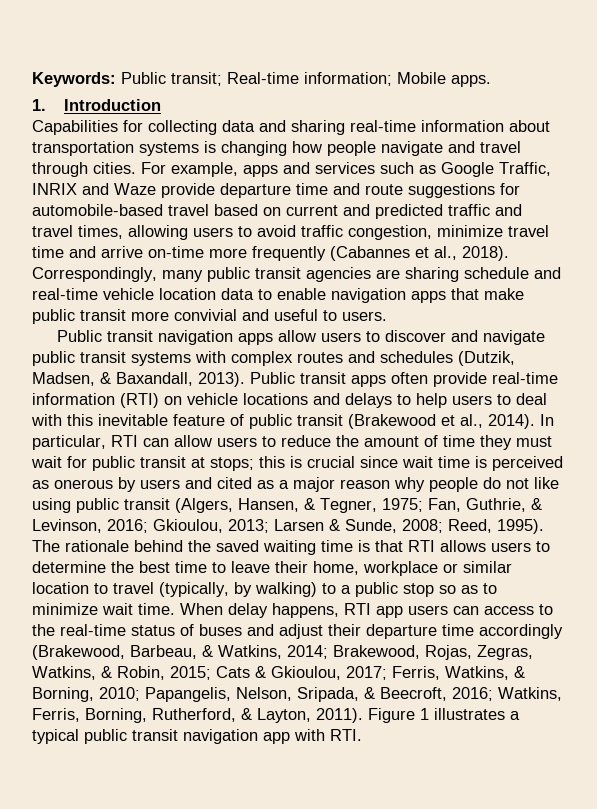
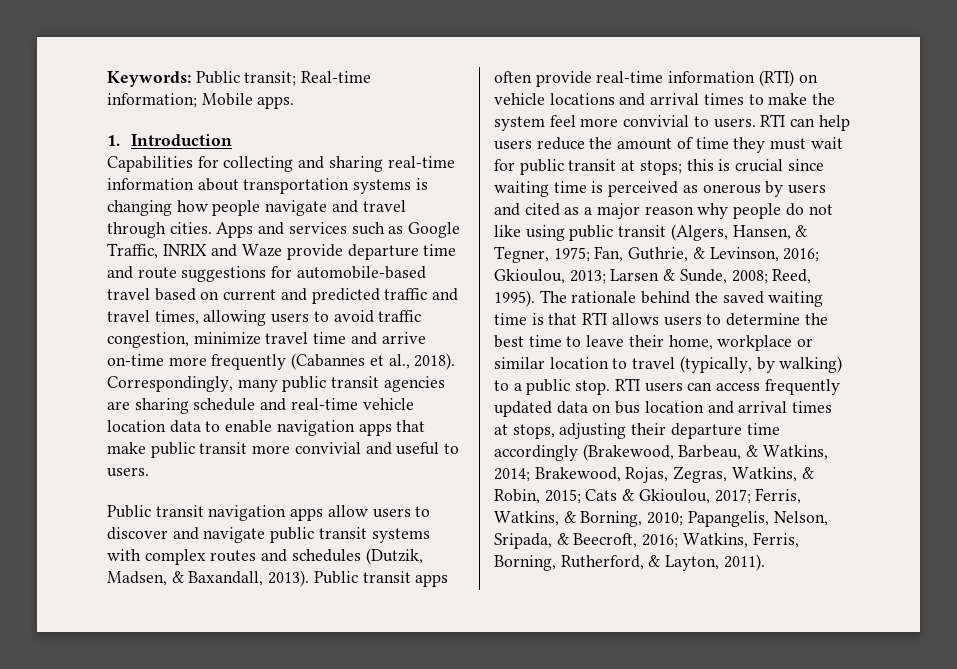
- Capabilities for collecting data and sharing real-time information about transportation systems is changing how people navigate and travel through cities.
+ Capabilities for collecting and sharing real-time information about transportation systems is changing how people navigate and travel through cities.
- For example, apps and services such as Google Traffic, INRIX and Waze provide departure time and route suggestions for automobile-based travel based on current and predicted traffic and travel times, allowing users to avoid traffic congestion, minimize travel time and arrive on-time more frequently (Cabannes et al., 2018).
+ Apps and services such as Google Traffic, INRIX and Waze provide departure time and route suggestions for automobile-based travel based on current and predicted traffic and travel times, allowing users to avoid traffic congestion, minimize travel time and arrive on-time more frequently (Cabannes et al., 2018).
- Public transit apps often provide real-time information (RTI) on vehicle locations and delays to help users to deal with this inevitable feature of public transit (Brakewood et al., 2014). In particular, RTI can allow users to reduce the amount of time they must wait for public transit at stops;
+ Public transit apps often provide real-time information (RTI) on vehicle locations and arrival times to make the system feel more convivial to users. RTI can help users reduce the amount of time they must wait for public transit at stops;
- this is crucial since wait time is perceived as onerous by users and cited as a major reason why people do not like using public transit (Algers, Hansen, & Tegner, 1975;
+ this is crucial since waiting time is perceived as onerous by users and cited as a major reason why people do not like using public transit (Algers, Hansen, & Tegner, 1975;
- The rationale behind the saved waiting time is that RTI allows users to determine the best time to leave their home, workplace or similar location to travel (typically, by walking) to a public stop so as to minimize wait time. When delay happens, RTI app users can access to the real-time status of buses and adjust their departure time accordingly (Brakewood, Barbeau, & Watkins, 2014;
+ The rationale behind the saved waiting time is that RTI allows users to determine the best time to leave their home, workplace or similar location to travel (typically, by walking) to a public stop. RTI users can access frequently updated data on bus location and arrival times at stops, adjusting their departure time accordingly (Brakewood, Barbeau, & Watkins, 2014;
- Figure 1 illustrates a typical public transit navigation app with RTI.

